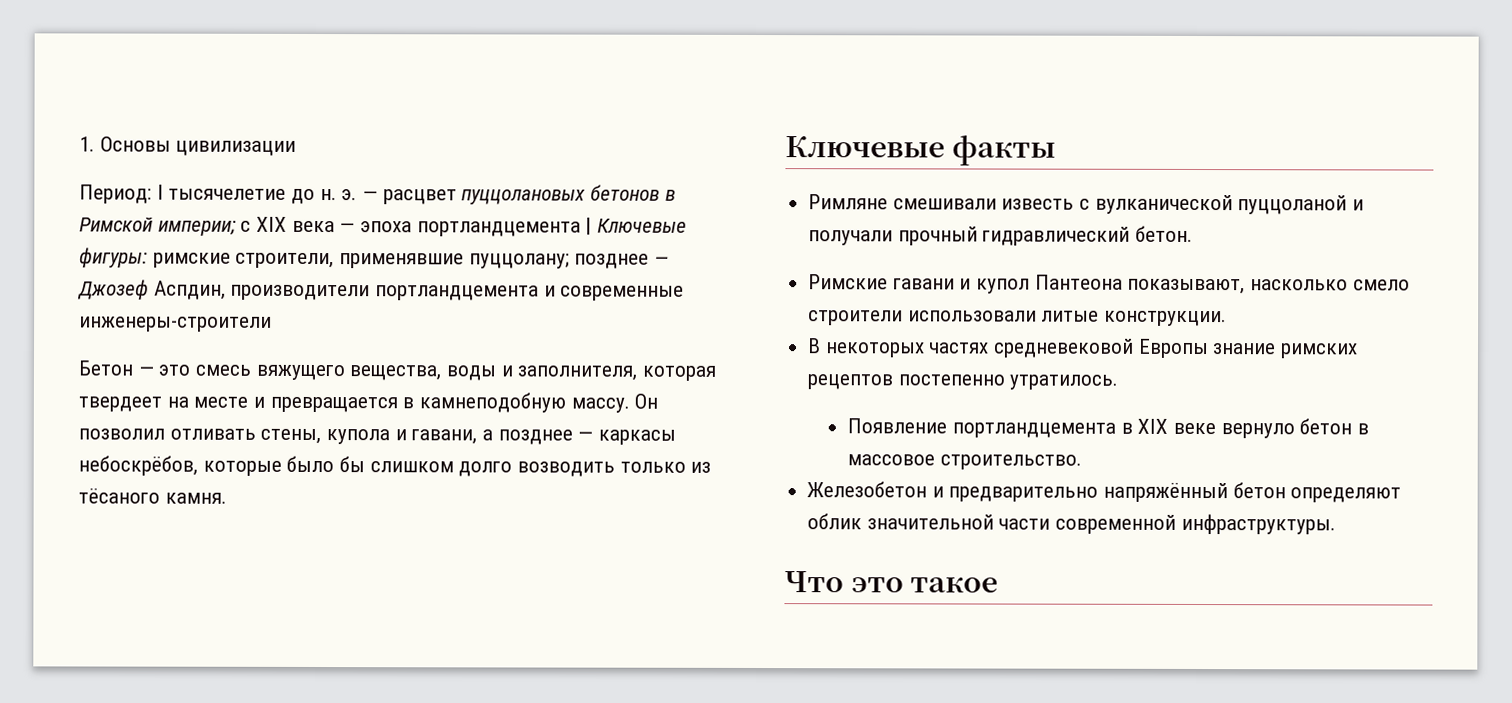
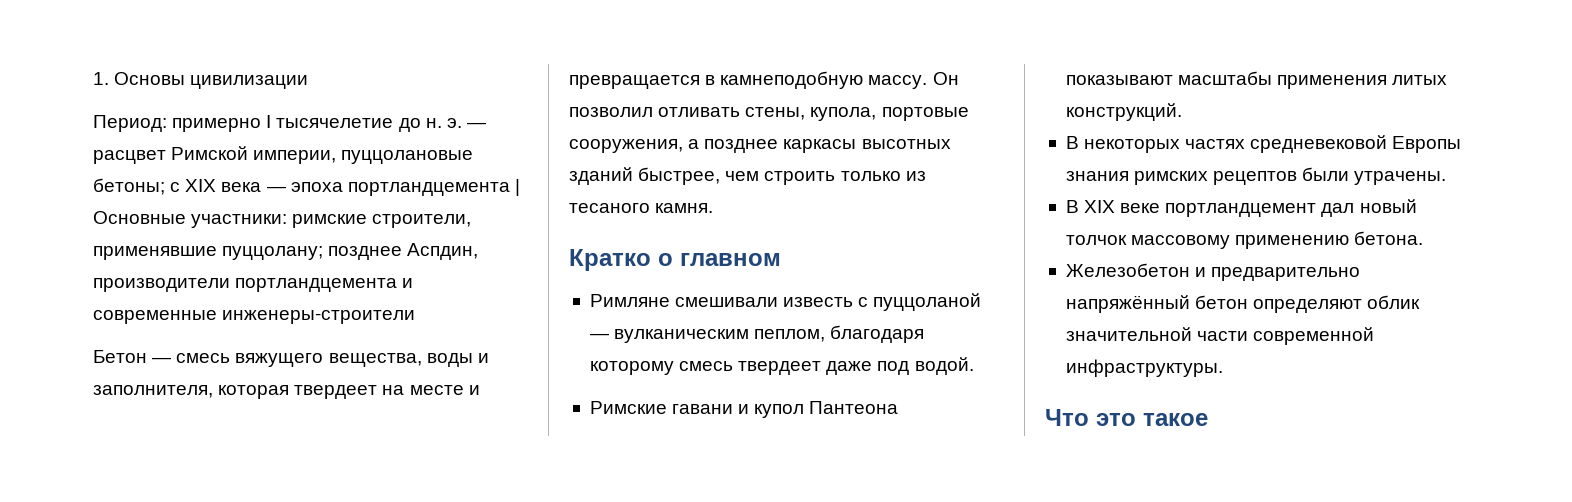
- Период: I тысячелетие до н. э.
+ Период: примерно I тысячелетие до н. э.
- — расцвет пуццолановых бетонов в Римской империи; с XIX века — эпоха портландцемента | Ключевые фигуры: римские строители, применявшие пуццолану; позднее — Джозеф Аспдин, производители портландцемента и современные инженеры-строители
+ — расцвет Римской империи, пуццолановые бетоны; с XIX века — эпоха портландцемента | Основные участники: римские строители, применявшие пуццолану; позднее Аспдин, производители портландцемента и современные инженеры-строители
- Бетон — это смесь вяжущего вещества, воды и заполнителя, которая твердеет на месте и превращается в камнеподобную массу.
+ Бетон — смесь вяжущего вещества, воды и заполнителя, которая твердеет на месте и превращается в камнеподобную массу.
- Он позволил отливать стены, купола и гавани, а позднее — каркасы небоскрёбов, которые было бы слишком долго возводить только из тёсаного камня.
+ Он позволил отливать стены, купола, портовые сооружения, а позднее каркасы высотных зданий быстрее, чем строить только из тесаного камня.
- Ключевые факты
+ Кратко о главном
- Римляне смешивали известь с вулканической пуццоланой и получали прочный гидравлический бетон.
+ Римляне смешивали известь с пуццоланой — вулканическим пеплом, благодаря которому смесь твердеет даже под водой.
- Римские гавани и купол Пантеона показывают, насколько смело строители использовали литые конструкции.
+ Римские гавани и купол Пантеона показывают масштабы применения литых конструкций.
- В некоторых частях средневековой Европы знание римских рецептов постепенно утратилось.
- Появление портландцемента в XIX веке вернуло бетон в массовое строительство.
+ В некоторых частях средневековой Европы знания римских рецептов были утрачены.
+ В XIX веке портландцемент дал новый толчок массовому применению бетона.

